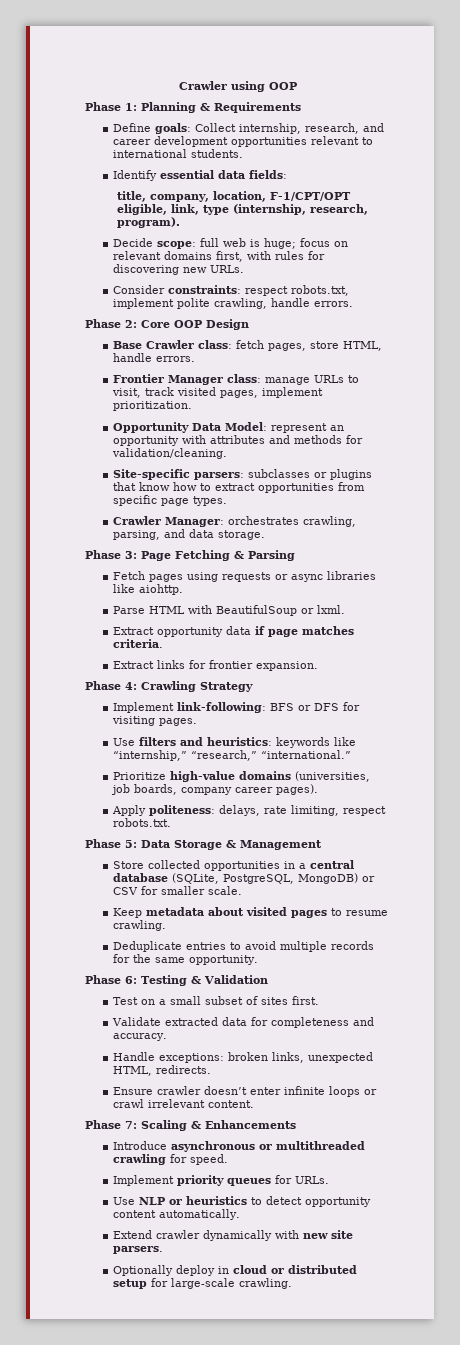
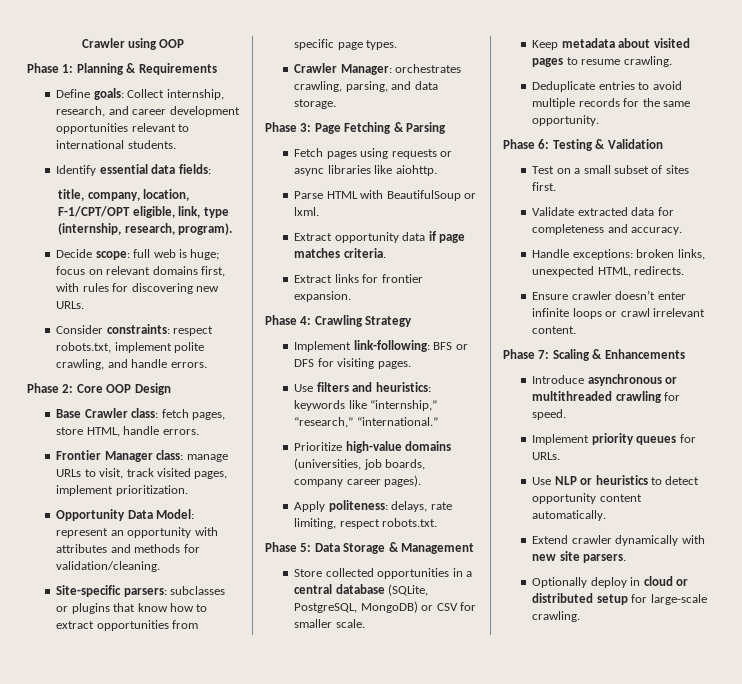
- Consider constraints: respect robots.txt, implement polite crawling, handle errors.
+ Consider constraints: respect robots.txt, implement polite crawling, and handle errors.

